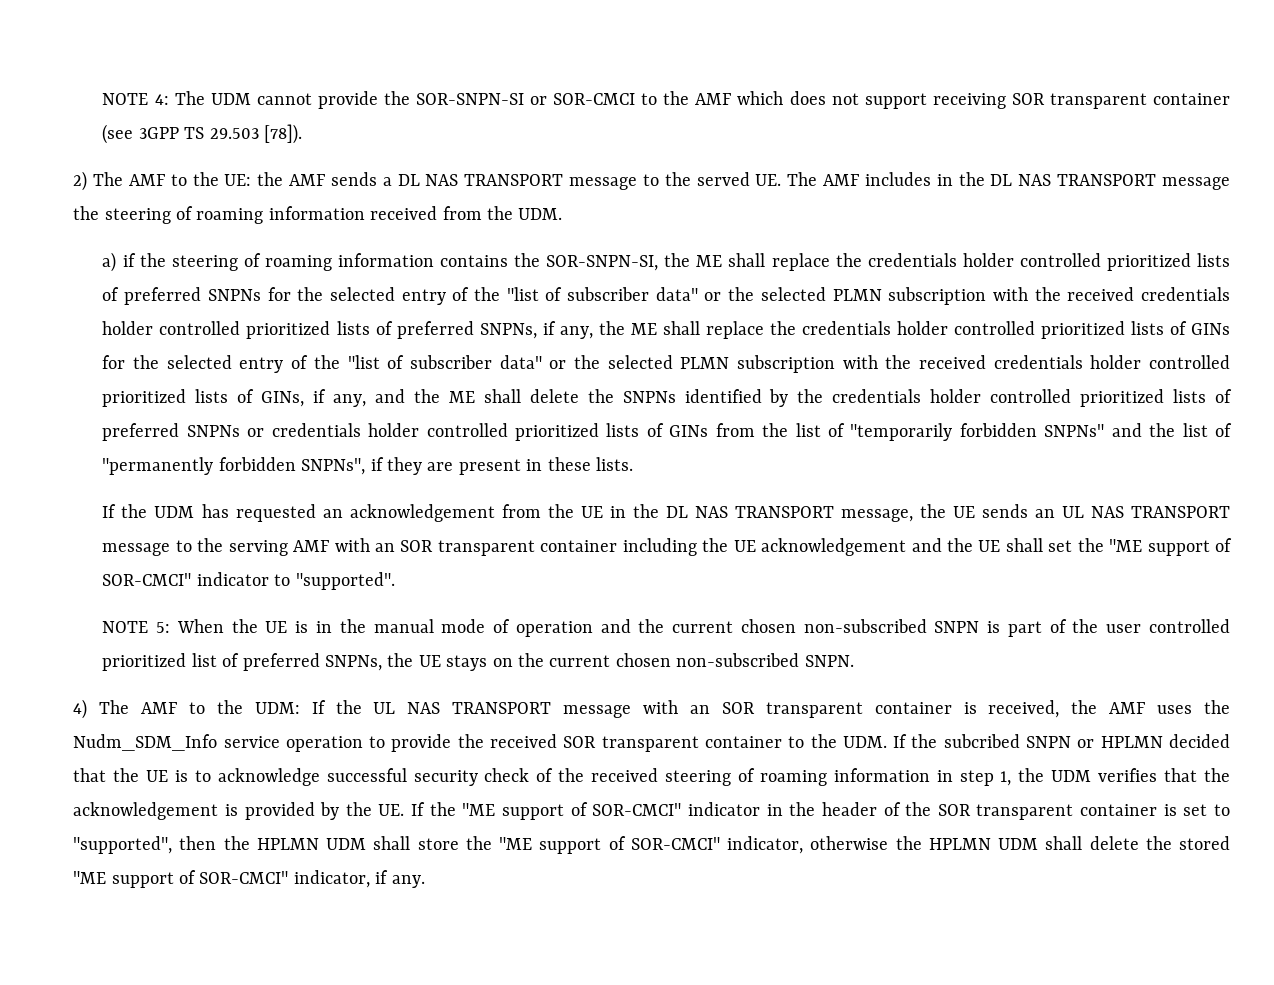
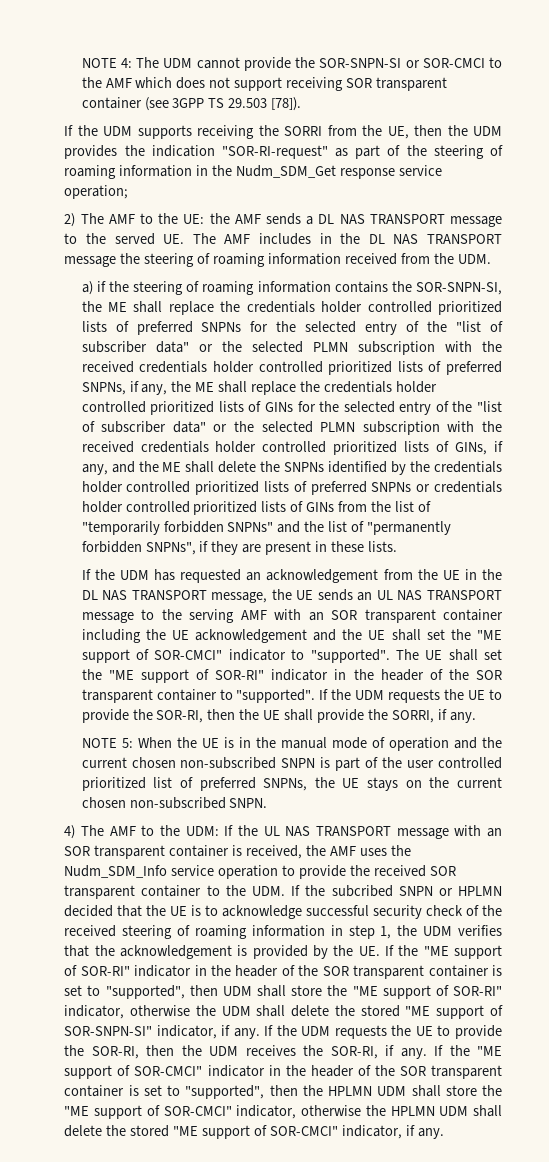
+ If the UDM supports receiving the SORRI from the UE, then the UDM provides the indication "SOR-RI-request" as part of the steering of roaming information in the Nudm_SDM_Get response service operation;
+ The UE shall set the "ME support of SOR-RI" indicator in the header of the SOR transparent container to "supported". If the UDM requests the UE to provide the SOR-RI, then the UE shall provide the SORRI, if any.
- If the UL NAS TRANSPORT message with an SOR transparent container is received, the AMF uses the Nudm_SDM_Info service operation to provide the received SOR transparent container to the UDM. If the subcribed SNPN or HPLMN decided that the UE is to acknowledge successful security check of the received steering of roaming information in step 1, the UDM verifies that the acknowledgement is provided by the UE. If the "ME support of SOR-CMCI" indicator in the header of the SOR transparent container is set to "supported", then the HPLMN UDM shall store the "ME support of SOR-CMCI" indicator, otherwise the HPLMN UDM shall delete the stored "ME support of SOR-CMCI" indicator, if any.
+ If the UL NAS TRANSPORT message with an SOR transparent container is received, the AMF uses the Nudm_SDM_Info service operation to provide the received SOR transparent container to the UDM. If the subcribed SNPN or HPLMN decided that the UE is to acknowledge successful security check of the received steering of roaming information in step 1, the UDM verifies that the acknowledgement is provided by the UE. If the "ME support of SOR-RI" indicator in the header of the SOR transparent container is set to "supported", then UDM shall store the "ME support of SOR-RI" indicator, otherwise the UDM shall delete the stored "ME support of SOR-SNPN-SI" indicator, if any. If the UDM requests the UE to provide the SOR-RI, then the UDM receives the SOR-RI, if any. If the "ME support of SOR-CMCI" indicator in the header of the SOR transparent container is set to "supported", then the HPLMN UDM shall store the "ME support of SOR-CMCI" indicator, otherwise the HPLMN UDM shall delete the stored "ME support of SOR-CMCI" indicator, if any.

